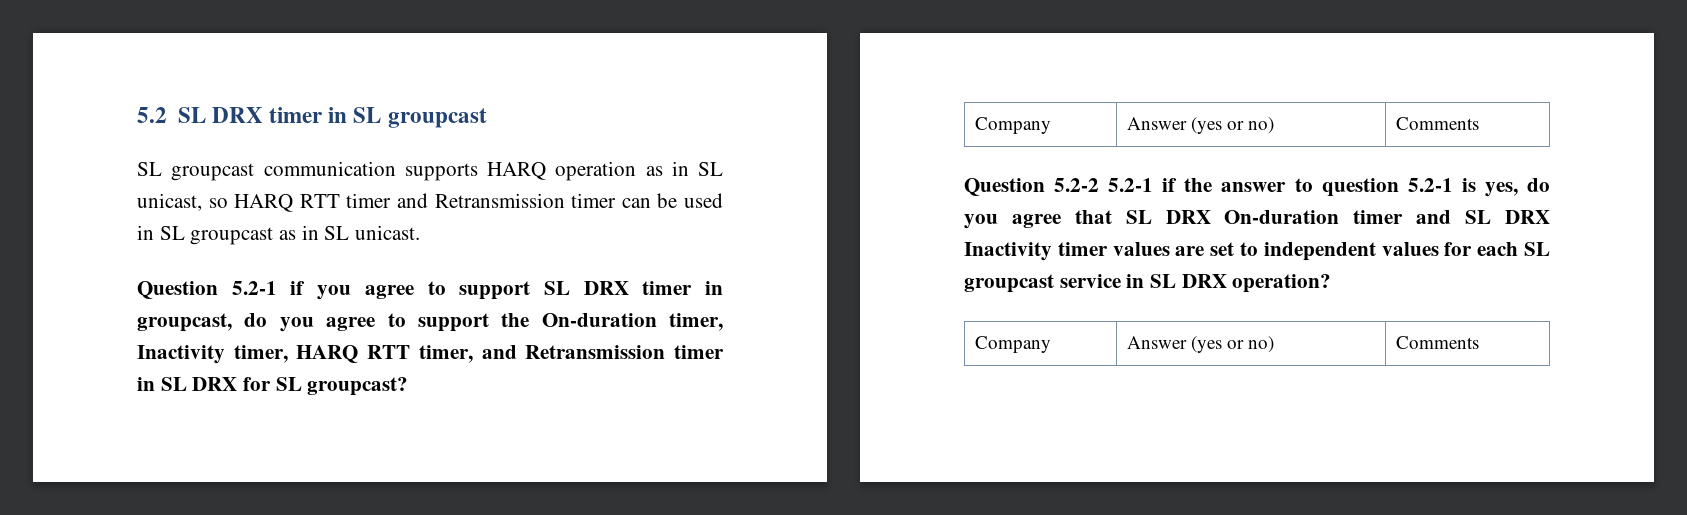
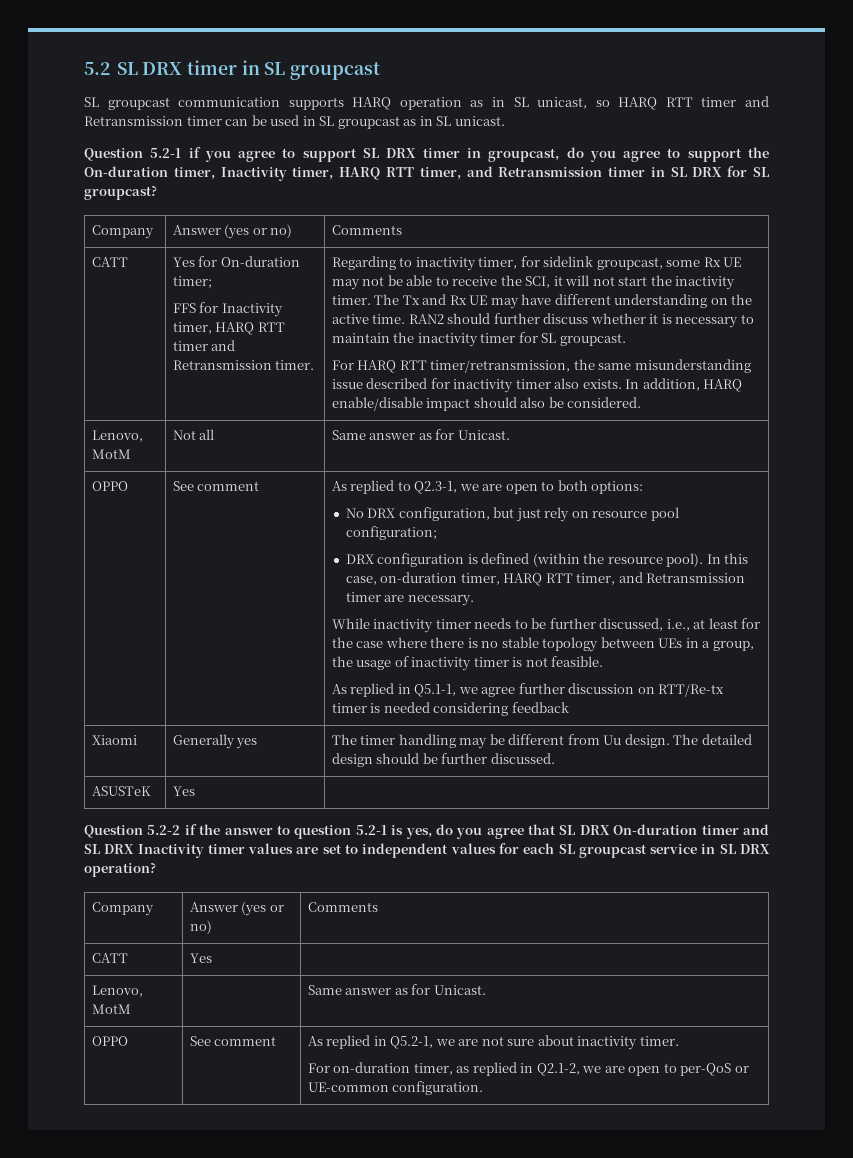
+ CATT | Yes for On-duration timer;
+ FFS for Inactivity timer, HARQ RTT timer and Retransmission timer. | Regarding to inactivity timer, for sidelink groupcast, some Rx UE may not be able to receive the SCI, it will not start the inactivity timer. The Tx and Rx UE may have different understanding on the active time. RAN2 should further discuss whether it is necessary to maintain the inactivity timer for SL groupcast.
+ For HARQ RTT timer/retransmission, the same misunderstanding issue described for inactivity timer also exists. In addition, HARQ enable/disable impact should also be considered.
+ Lenovo, MotM | Not all | Same answer as for Unicast.
+ OPPO | See comment | As replied to Q2.3-1, we are open to both options:
+ No DRX configuration, but just rely on resource pool configuration;
+ DRX configuration is defined (within the resource pool). In this case, on-duration timer, HARQ RTT timer, and Retransmission timer are necessary.
+ While inactivity timer needs to be further discussed, i.e., at least for the case where there is no stable topology between UEs in a group, the usage of inactivity timer is not feasible.
+ As replied in Q5.1-1, we agree further discussion on RTT/Re-tx timer is needed considering feedback
+ Xiaomi | Generally yes | The timer handling may be different from Uu design. The detailed design should be further discussed.
+ ASUSTeK | Yes |
- Question 5.2-2 5.2-1 if the answer to question 5.2-1 is yes, do you agree that SL DRX On-duration timer and SL DRX Inactivity timer values are set to independent values for each SL groupcast service in SL DRX operation?
+ Question 5.2-2 if the answer to question 5.2-1 is yes, do you agree that SL DRX On-duration timer and SL DRX Inactivity timer values are set to independent values for each SL groupcast service in SL DRX operation?
+ CATT | Yes |
+ Lenovo, MotM | | Same answer as for Unicast.
+ OPPO | See comment | As replied in Q5.2-1, we are not sure about inactivity timer.
+ For on-duration timer, as replied in Q2.1-2, we are open to per-QoS or UE-common configuration.

